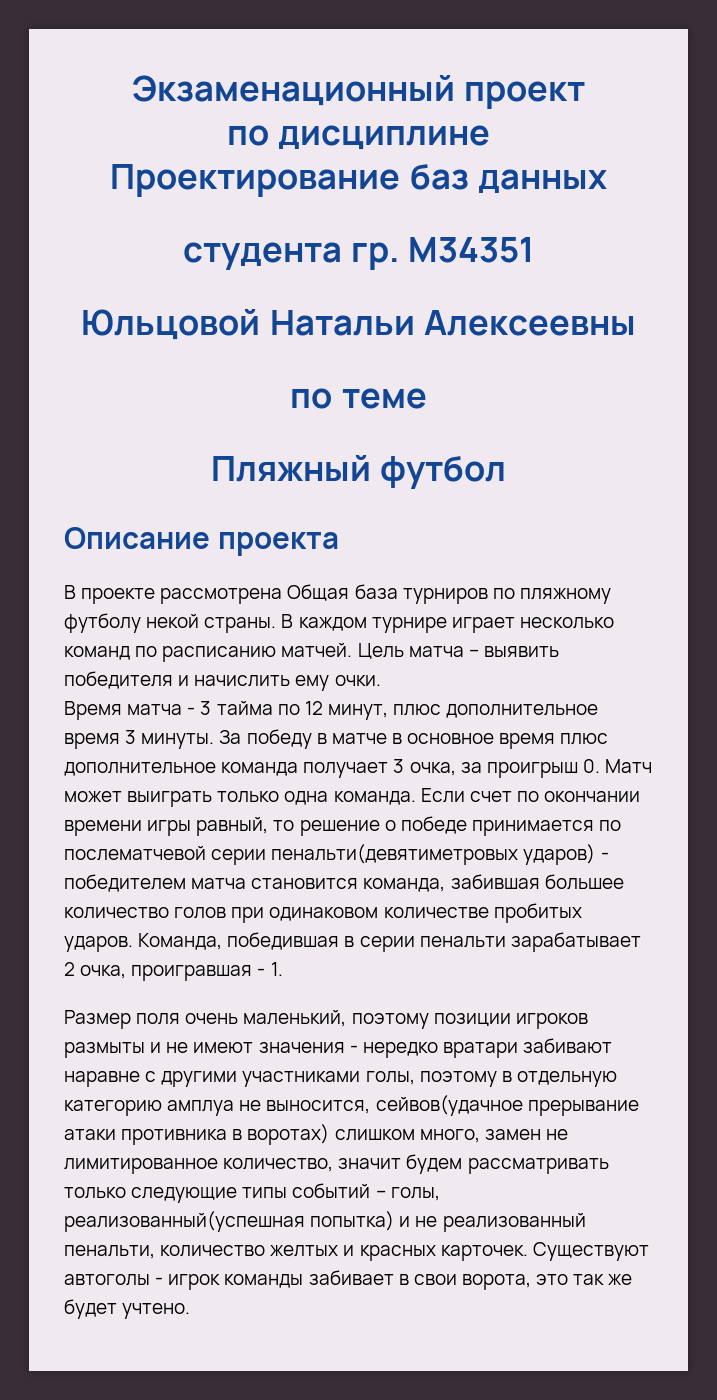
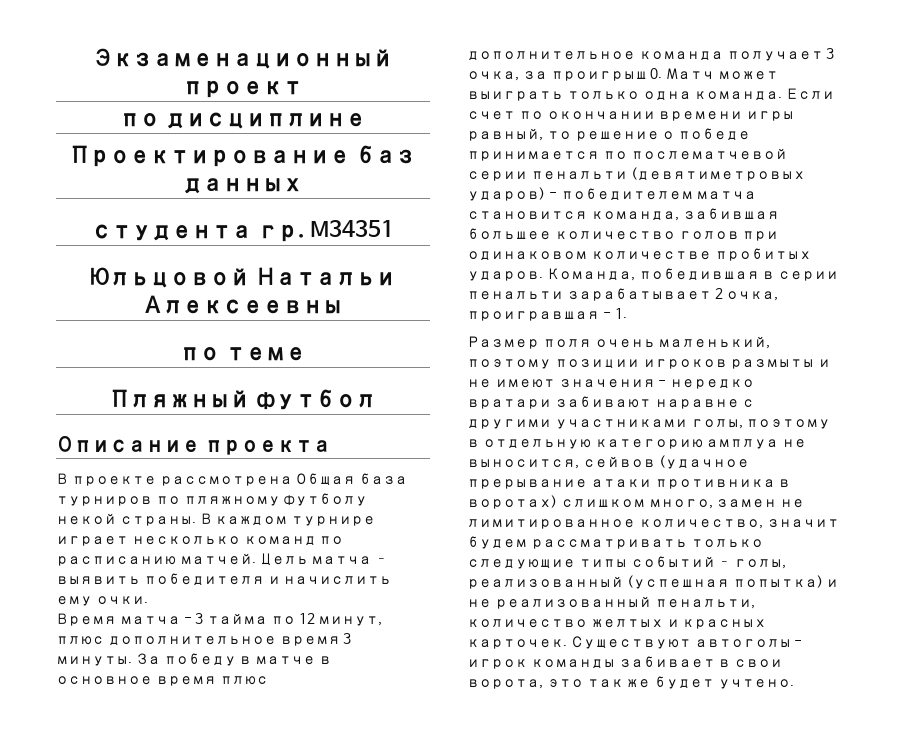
- Если счет по окончании времени игры равный, то решение о победе принимается по послематчевой серии пенальти(девятиметровых ударов) - победителем матча становится команда, забившая большее количество голов при одинаковом количестве пробитых ударов.
+ Если счет по окончании времени игры равный, то решение о победе принимается по послематчевой серии пенальти (девятиметровых ударов) - победителем матча становится команда, забившая большее количество голов при одинаковом количестве пробитых ударов.
- Размер поля очень маленький, поэтому позиции игроков размыты и не имеют значения - нередко вратари забивают наравне с другими участниками голы, поэтому в отдельную категорию амплуа не выносится, сейвов(удачное прерывание атаки противника в воротах) слишком много, замен не лимитированное количество, значит будем рассматривать только следующие типы событий – голы, реализованный(успешная попытка) и не реализованный пенальти, количество желтых и красных карточек.
+ Размер поля очень маленький, поэтому позиции игроков размыты и не имеют значения - нередко вратари забивают наравне с другими участниками голы, поэтому в отдельную категорию амплуа не выносится, сейвов (удачное прерывание атаки противника в воротах) слишком много, замен не лимитированное количество, значит будем рассматривать только следующие типы событий – голы, реализованный (успешная попытка) и не реализованный пенальти, количество желтых и красных карточек.

